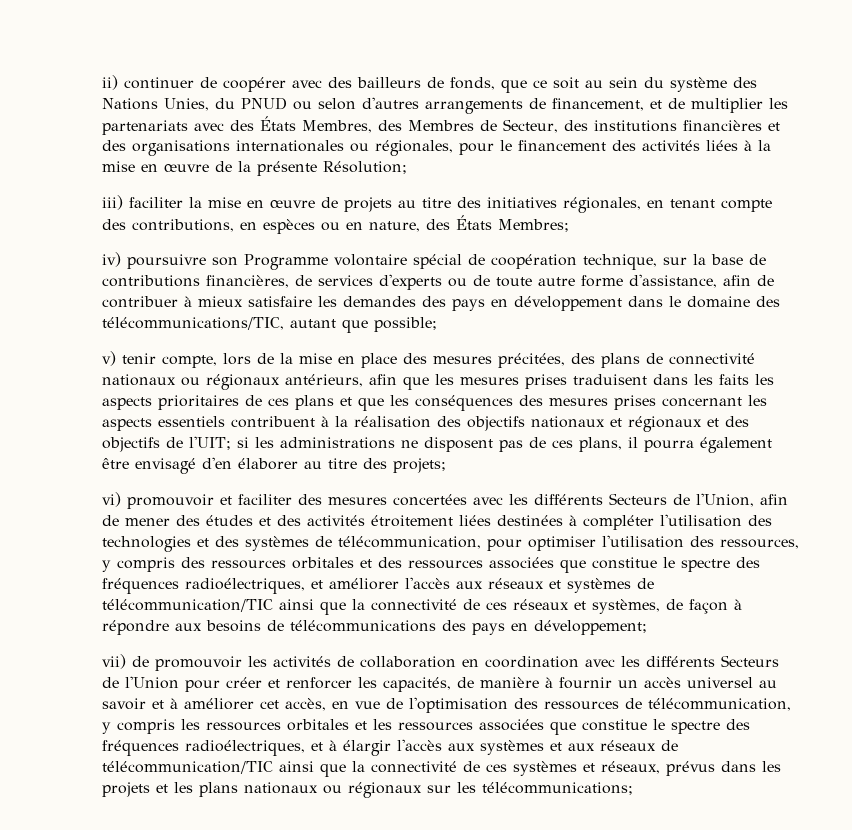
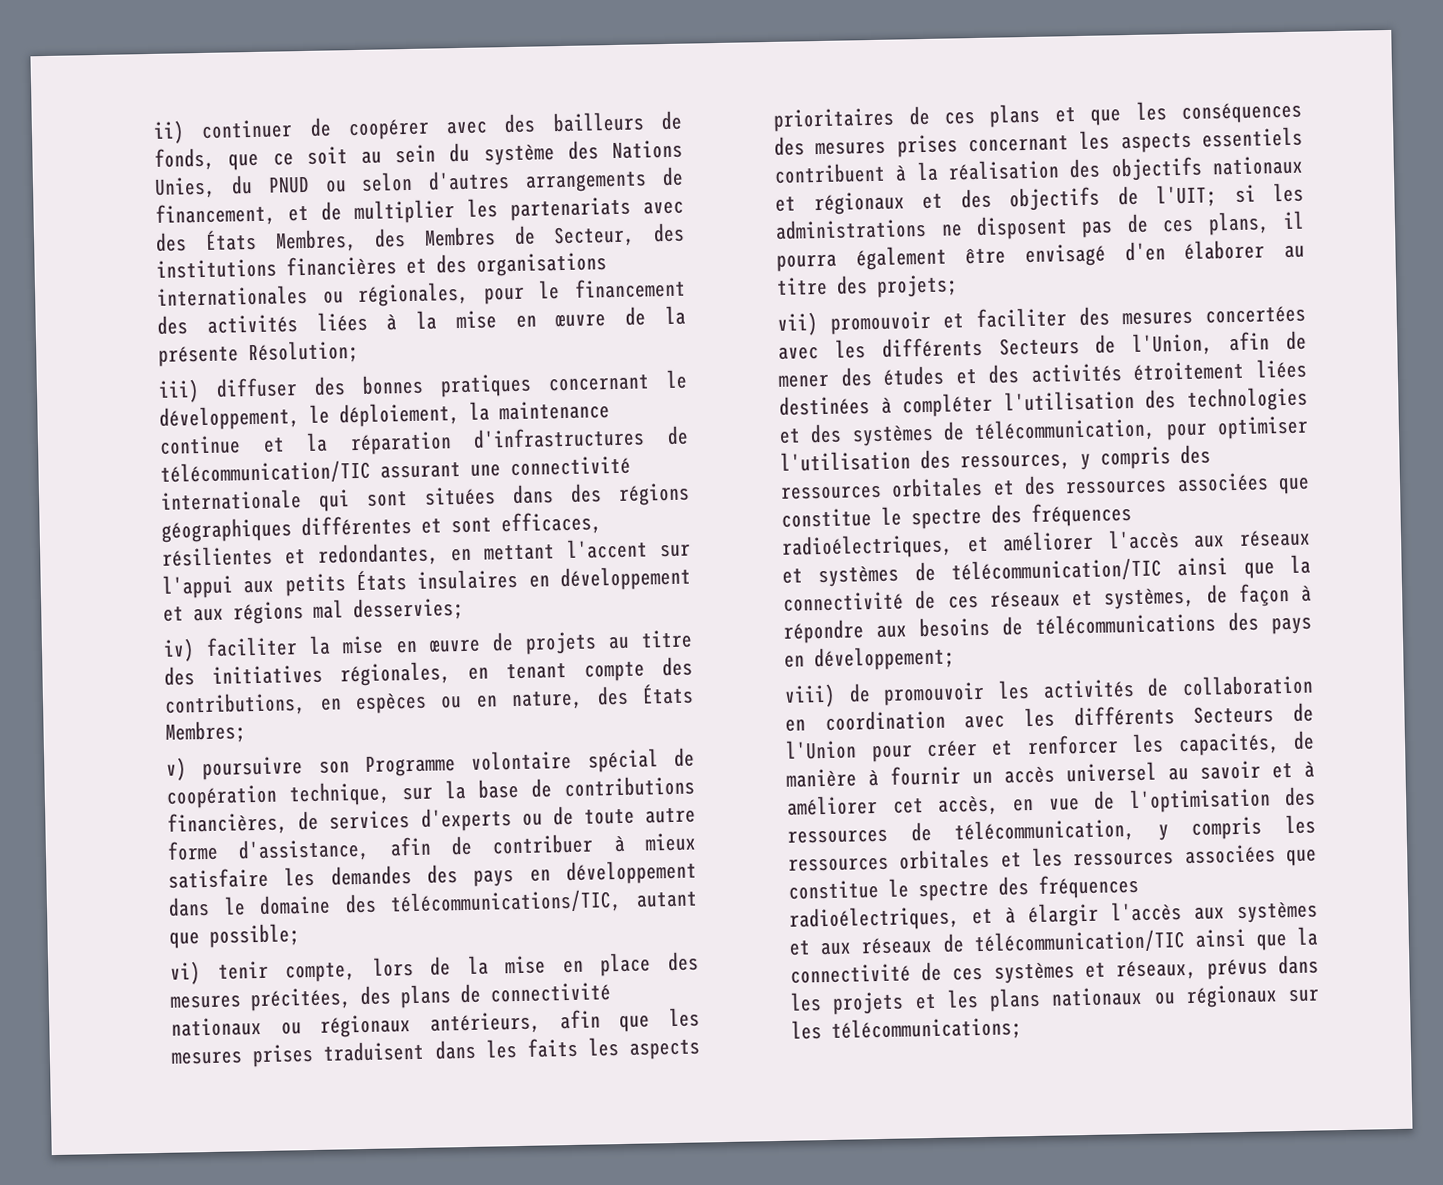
- iii) faciliter la mise en œuvre de projets au titre des initiatives régionales, en tenant compte des contributions, en espèces ou en nature, des États Membres;
+ iii) diffuser des bonnes pratiques concernant le développement, le déploiement, la maintenance continue et la réparation d'infrastructures de télécommunication/TIC assurant une connectivité internationale qui sont situées dans des régions géographiques différentes et sont efficaces, résilientes et redondantes, en mettant l'accent sur l'appui aux petits États insulaires en développement et aux régions mal desservies;
+ iv) faciliter la mise en œuvre de projets au titre des initiatives régionales, en tenant compte des contributions, en espèces ou en nature, des États Membres;
- iv) poursuivre son Programme volontaire spécial de coopération technique, sur la base de contributions financières, de services d'experts ou de toute autre forme d'assistance, afin de contribuer à mieux satisfaire les demandes des pays en développement dans le domaine des télécommunications/TIC, autant que possible;
+ v) poursuivre son Programme volontaire spécial de coopération technique, sur la base de contributions financières, de services d'experts ou de toute autre forme d'assistance, afin de contribuer à mieux satisfaire les demandes des pays en développement dans le domaine des télécommunications/TIC, autant que possible;
- v) tenir compte, lors de la mise en place des mesures précitées, des plans de connectivité nationaux ou régionaux antérieurs, afin que les mesures prises traduisent dans les faits les aspects prioritaires de ces plans et que les conséquences des mesures prises concernant les aspects essentiels contribuent à la réalisation des objectifs nationaux et régionaux et des objectifs de l'UIT;
+ vi) tenir compte, lors de la mise en place des mesures précitées, des plans de connectivité nationaux ou régionaux antérieurs, afin que les mesures prises traduisent dans les faits les aspects prioritaires de ces plans et que les conséquences des mesures prises concernant les aspects essentiels contribuent à la réalisation des objectifs nationaux et régionaux et des objectifs de l'UIT;
- vi) promouvoir et faciliter des mesures concertées avec les différents Secteurs de l'Union, afin de mener des études et des activités étroitement liées destinées à compléter l'utilisation des technologies et des systèmes de télécommunication, pour optimiser l'utilisation des ressources, y compris des ressources orbitales et des ressources associées que constitue le spectre des fréquences radioélectriques, et améliorer l'accès aux réseaux et systèmes de télécommunication/TIC ainsi que la connectivité de ces réseaux et systèmes, de façon à répondre aux besoins de télécommunications des pays en développement;
+ vii) promouvoir et faciliter des mesures concertées avec les différents Secteurs de l'Union, afin de mener des études et des activités étroitement liées destinées à compléter l'utilisation des technologies et des systèmes de télécommunication, pour optimiser l'utilisation des ressources, y compris des ressources orbitales et des ressources associées que constitue le spectre des fréquences radioélectriques, et améliorer l'accès aux réseaux et systèmes de télécommunication/TIC ainsi que la connectivité de ces réseaux et systèmes, de façon à répondre aux besoins de télécommunications des pays en développement;
- vii) de promouvoir les activités de collaboration en coordination avec les différents Secteurs de l'Union pour créer et renforcer les capacités, de manière à fournir un accès universel au savoir et à améliorer cet accès, en vue de l'optimisation des ressources de télécommunication, y compris les ressources orbitales et les ressources associées que constitue le spectre des fréquences radioélectriques, et à élargir l'accès aux systèmes et aux réseaux de télécommunication/TIC ainsi que la connectivité de ces systèmes et réseaux, prévus dans les projets et les plans nationaux ou régionaux sur les télécommunications;
+ viii) de promouvoir les activités de collaboration en coordination avec les différents Secteurs de l'Union pour créer et renforcer les capacités, de manière à fournir un accès universel au savoir et à améliorer cet accès, en vue de l'optimisation des ressources de télécommunication, y compris les ressources orbitales et les ressources associées que constitue le spectre des fréquences radioélectriques, et à élargir l'accès aux systèmes et aux réseaux de télécommunication/TIC ainsi que la connectivité de ces systèmes et réseaux, prévus dans les projets et les plans nationaux ou régionaux sur les télécommunications;

